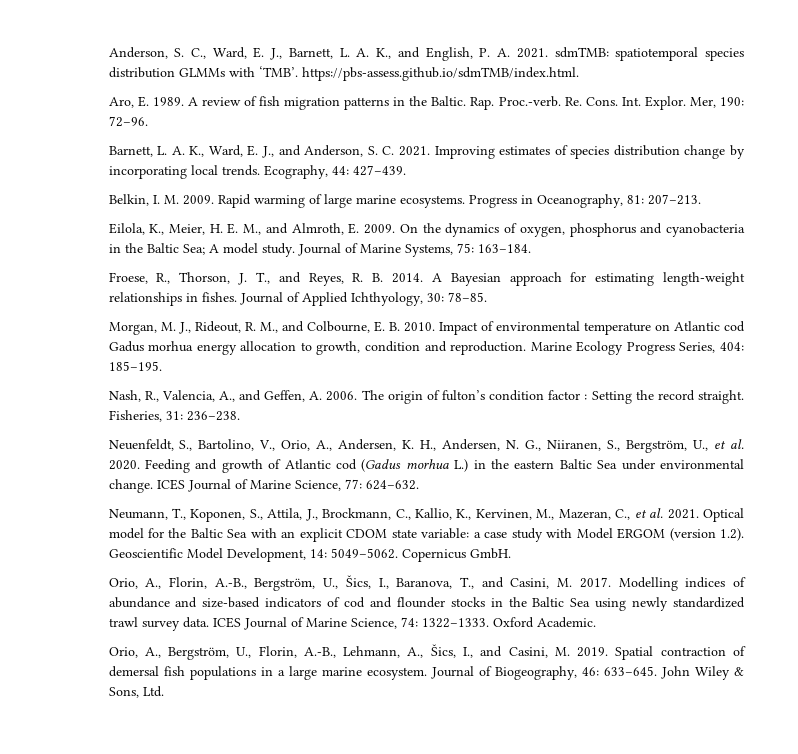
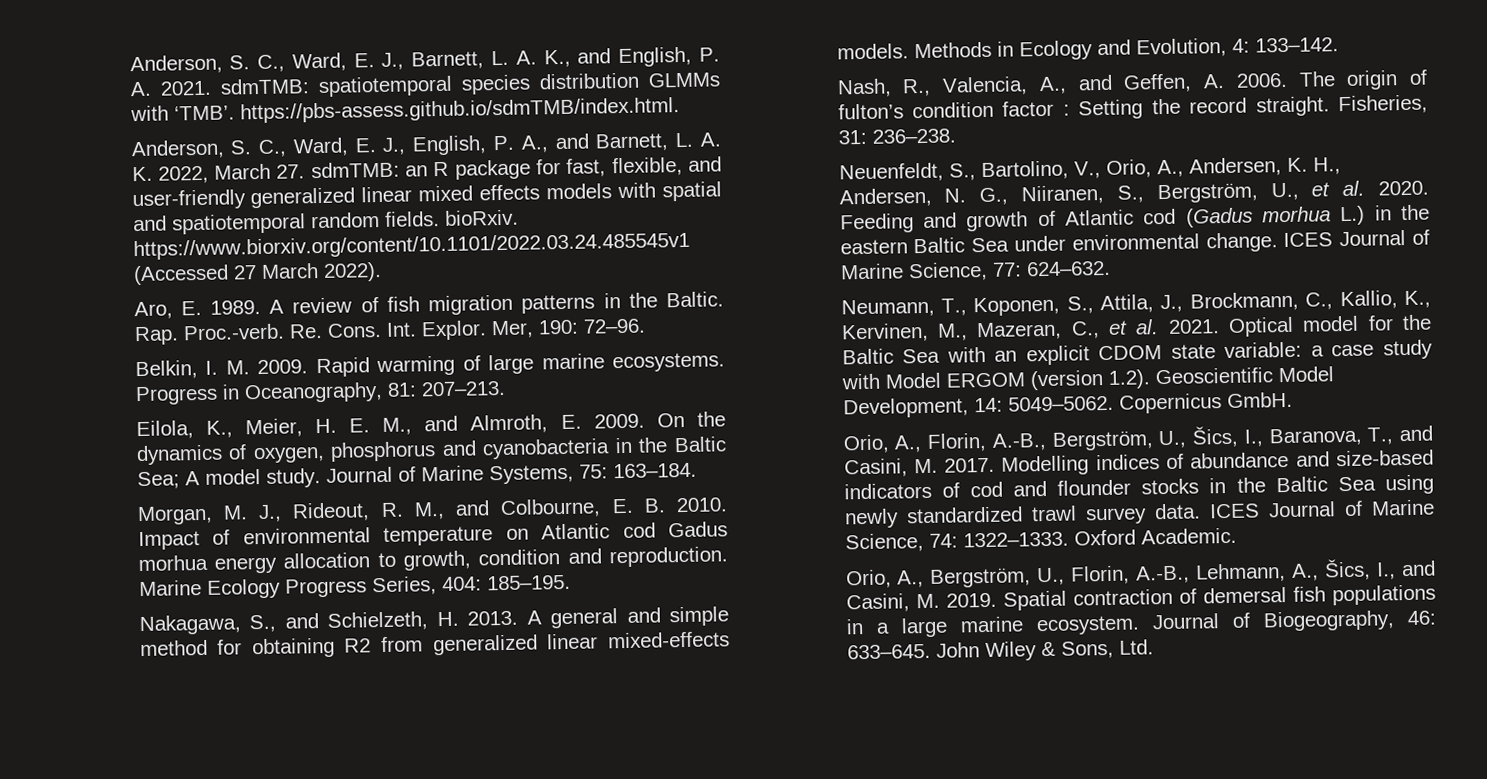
+ Anderson, S. C., Ward, E. J., English, P. A., and Barnett, L. A. K. 2022, March 27. sdmTMB: an R package for fast, flexible, and user-friendly generalized linear mixed effects models with spatial and spatiotemporal random fields. bioRxiv. https://www.biorxiv.org/content/10.1101/2022.03.24.485545v1 (Accessed 27 March 2022).
- Barnett, L. A. K., Ward, E. J., and Anderson, S. C. 2021. Improving estimates of species distribution change by incorporating local trends. Ecography, 44: 427–439.
- Froese, R., Thorson, J. T., and Reyes, R. B. 2014. A Bayesian approach for estimating length-weight relationships in fishes. Journal of Applied Ichthyology, 30: 78–85.
+ Nakagawa, S., and Schielzeth, H. 2013. A general and simple method for obtaining R2 from generalized linear mixed-effects models. Methods in Ecology and Evolution, 4: 133–142.

